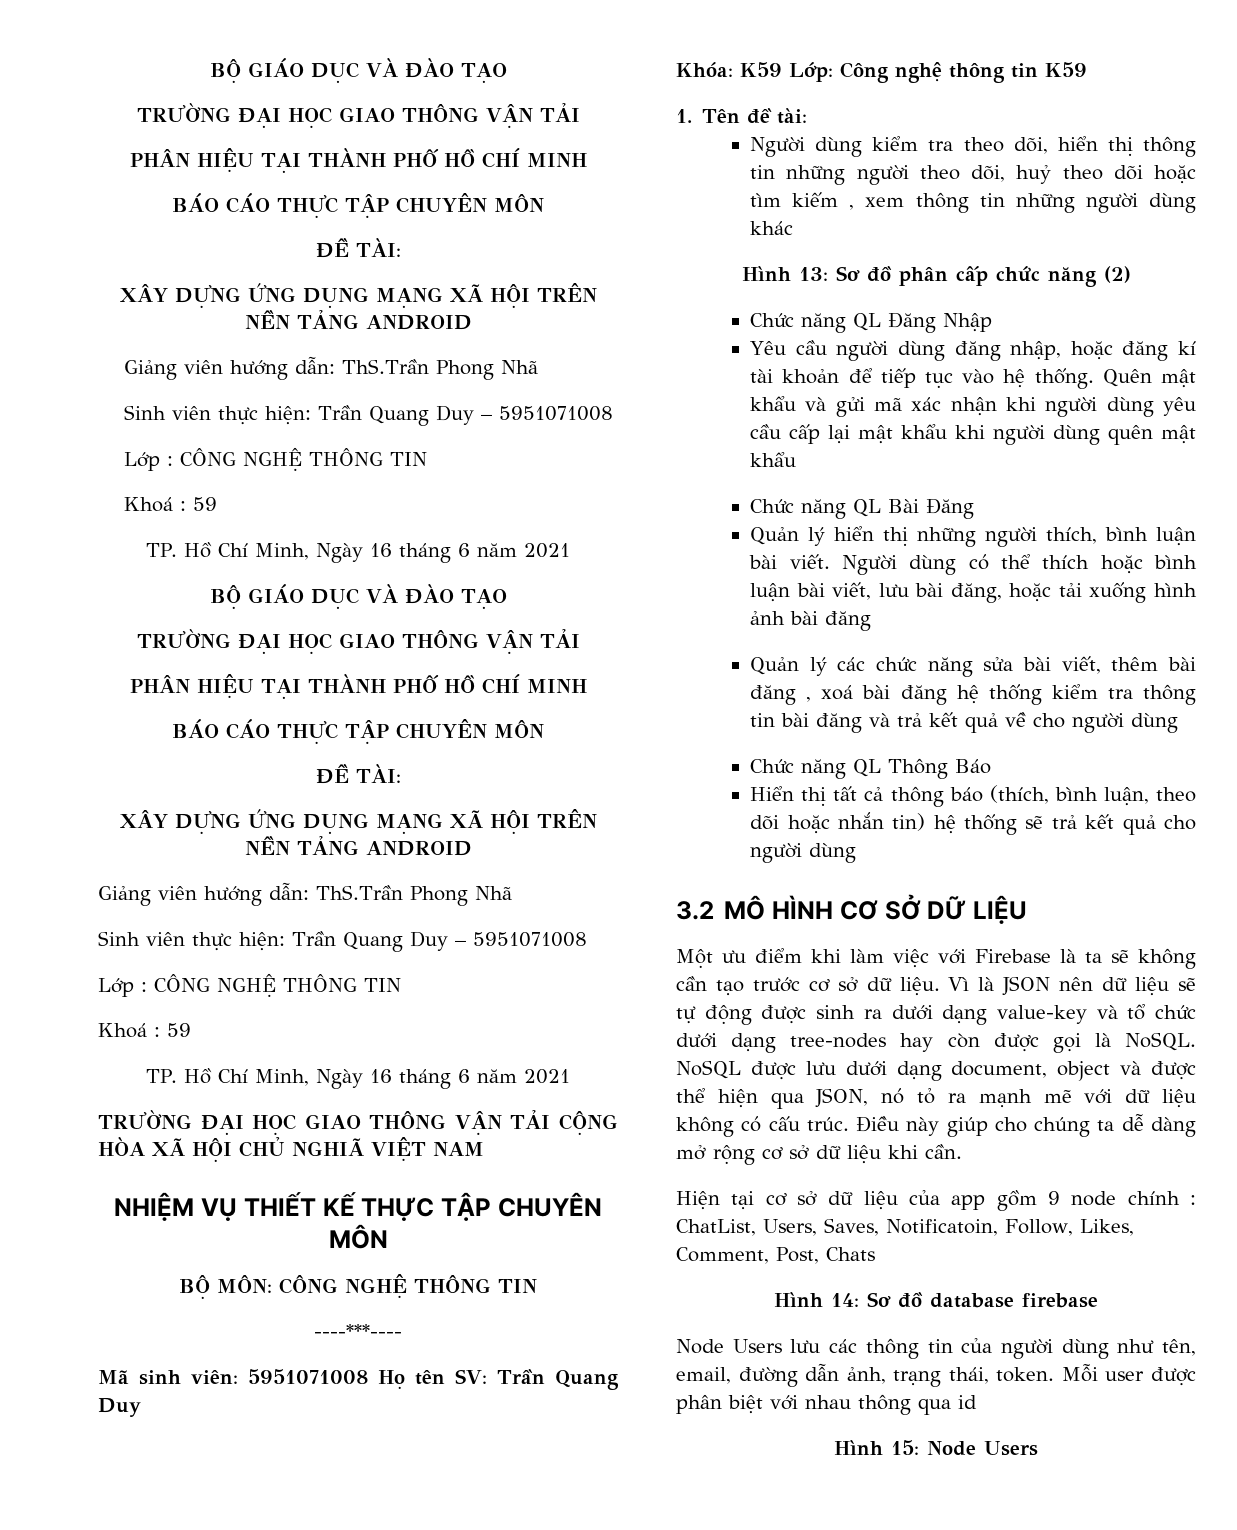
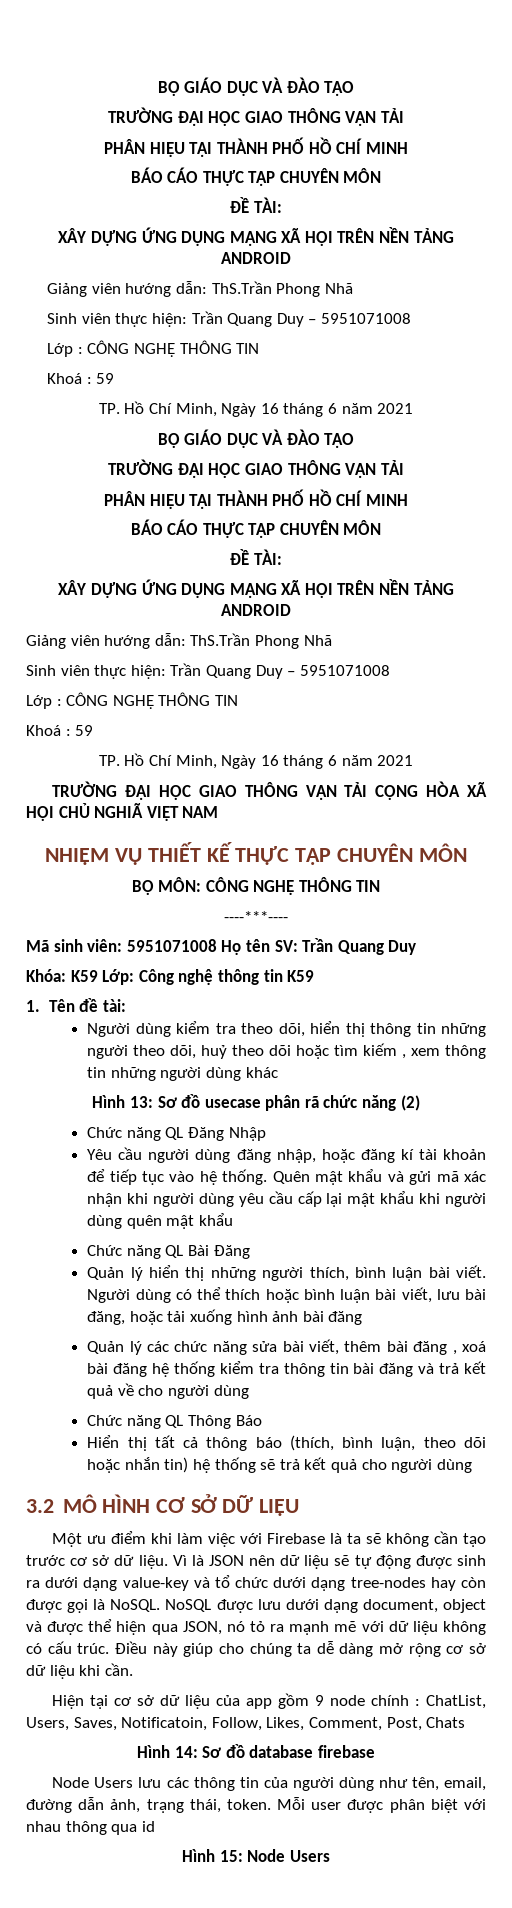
- Hình 13: Sơ đồ phân cấp chức năng (2)
+ Hình 13: Sơ đồ usecase phân rã chức năng (2)

